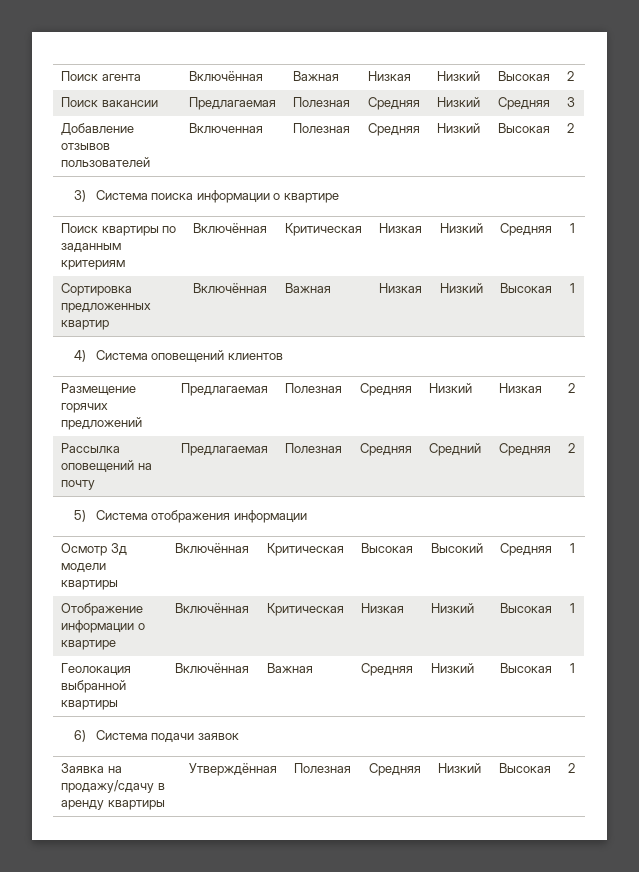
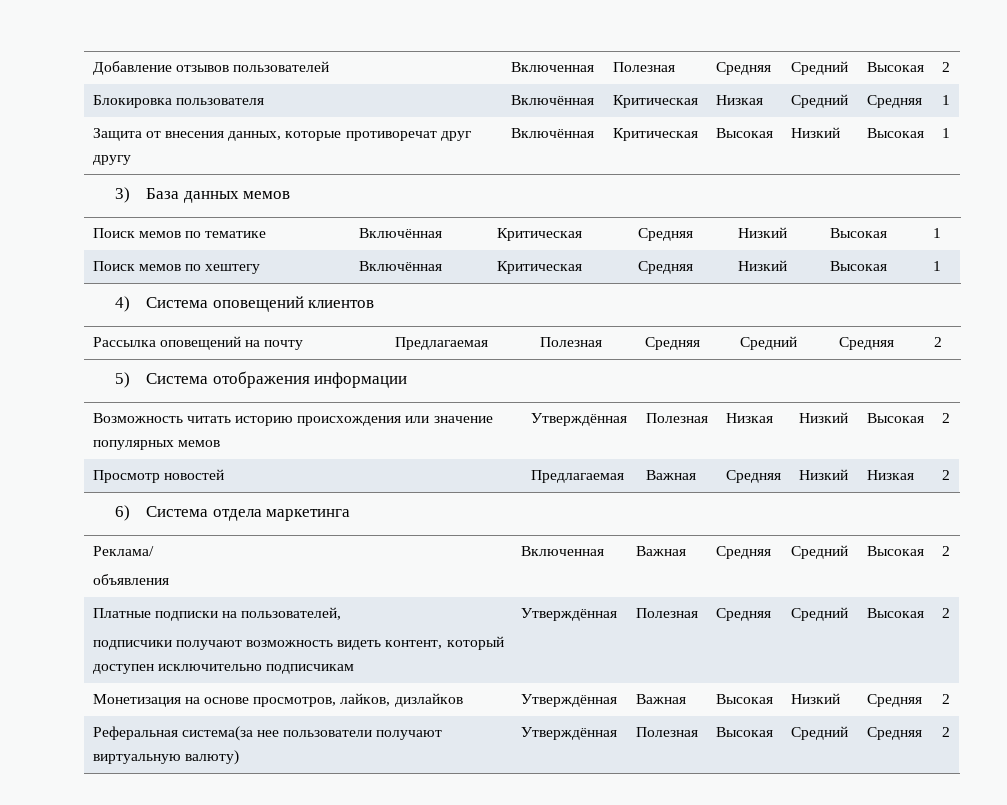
- Поиск агента | Включённая | Важная | Низкая | Низкий | Высокая | 2
- Поиск вакансии | Предлагаемая | Полезная | Средняя | Низкий | Средняя | 3
- Добавление отзывов пользователей | Включенная | Полезная | Средняя | Низкий | Высокая | 2
- 3) Система поиска информации о квартире
- Поиск квартиры по заданным критериям | Включённая | Критическая | Низкая | Низкий | Средняя | 1
- Сортировка предложенных квартир | Включённая | Важная | Низкая | Низкий | Высокая | 1
+ Добавление отзывов пользователей | Включенная | Полезная | Средняя | Средний | Высокая | 2
+ Блокировка пользователя | Включённая | Критическая | Низкая | Средний | Средняя | 1
+ Защита от внесения данных, которые противоречат друг другу | Включённая | Критическая | Высокая | Низкий | Высокая | 1
+ 3) База данных мемов
+ Поиск мемов по тематике | Включённая | Критическая | Средняя | Низкий | Высокая | 1
+ Поиск мемов по хештегу | Включённая | Критическая | Средняя | Низкий | Высокая | 1
- Размещение горячих предложений | Предлагаемая | Полезная | Средняя | Низкий | Низкая | 2
- Осмотр 3д модели квартиры | Включённая | Критическая | Высокая | Высокий | Средняя | 1
- Отображение информации о квартире | Включённая | Критическая | Низкая | Низкий | Высокая | 1
- Геолокация выбранной квартиры | Включённая | Важная | Средняя | Низкий | Высокая | 1
+ Возможность читать историю происхождения или значение популярных мемов | Утверждённая | Полезная | Низкая | Низкий | Высокая | 2
+ Просмотр новостей | Предлагаемая | Важная | Средняя | Низкий | Низкая | 2
- 6) Система подачи заявок
- Заявка на продажу/сдачу в аренду квартиры | Утверждённая | Полезная | Средняя | Низкий | Высокая | 2
+ 6) Система отдела маркетинга
+ Реклама/
+ объявления | Включенная | Важная | Средняя | Средний | Высокая | 2
+ Платные подписки на пользователей,
+ подписчики получают возможность видеть контент, который доступен исключительно подписчикам | Утверждённая | Полезная | Средняя | Средний | Высокая | 2
+ Монетизация на основе просмотров, лайков, дизлайков | Утверждённая | Важная | Высокая | Низкий | Средняя | 2
+ Реферальная система(за нее пользователи получают виртуальную валюту) | Утверждённая | Полезная | Высокая | Средний | Средняя | 2

